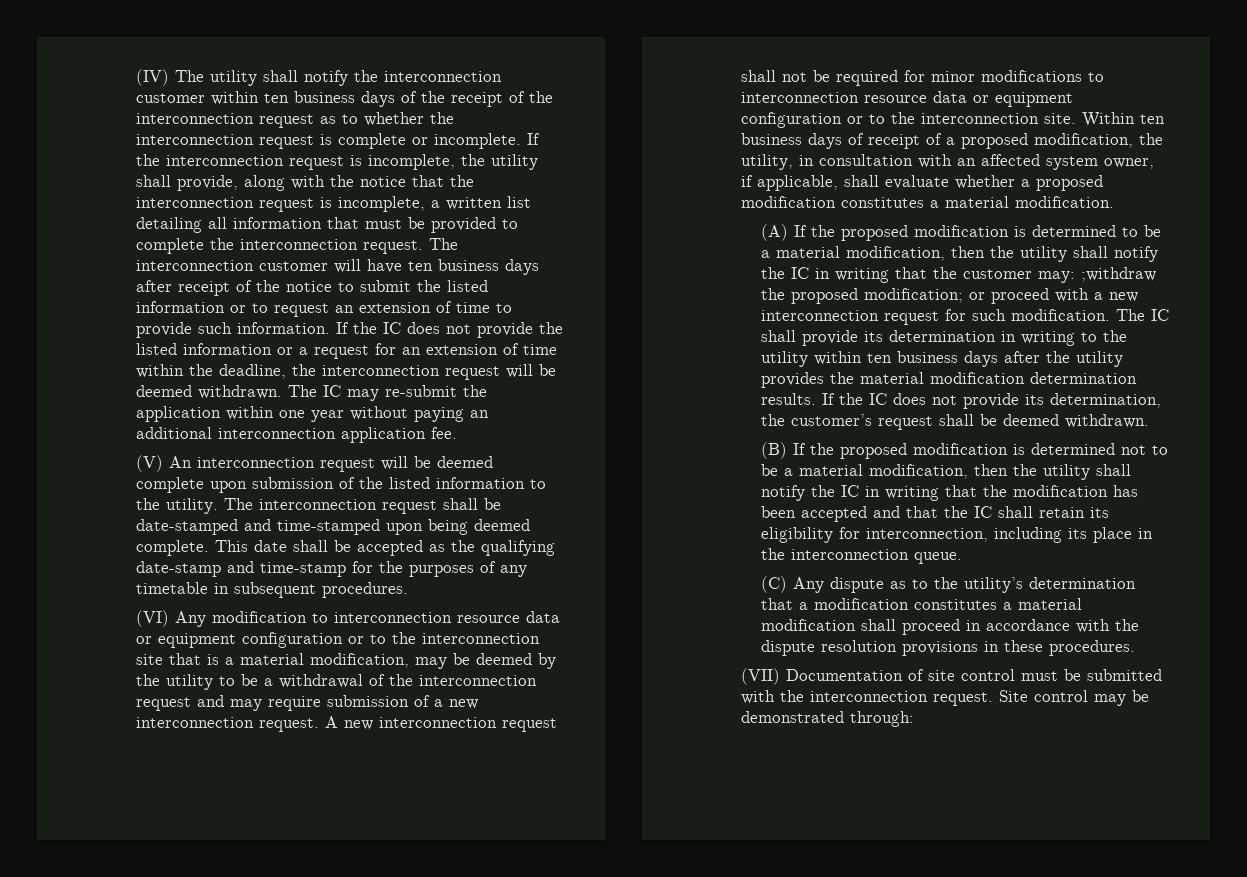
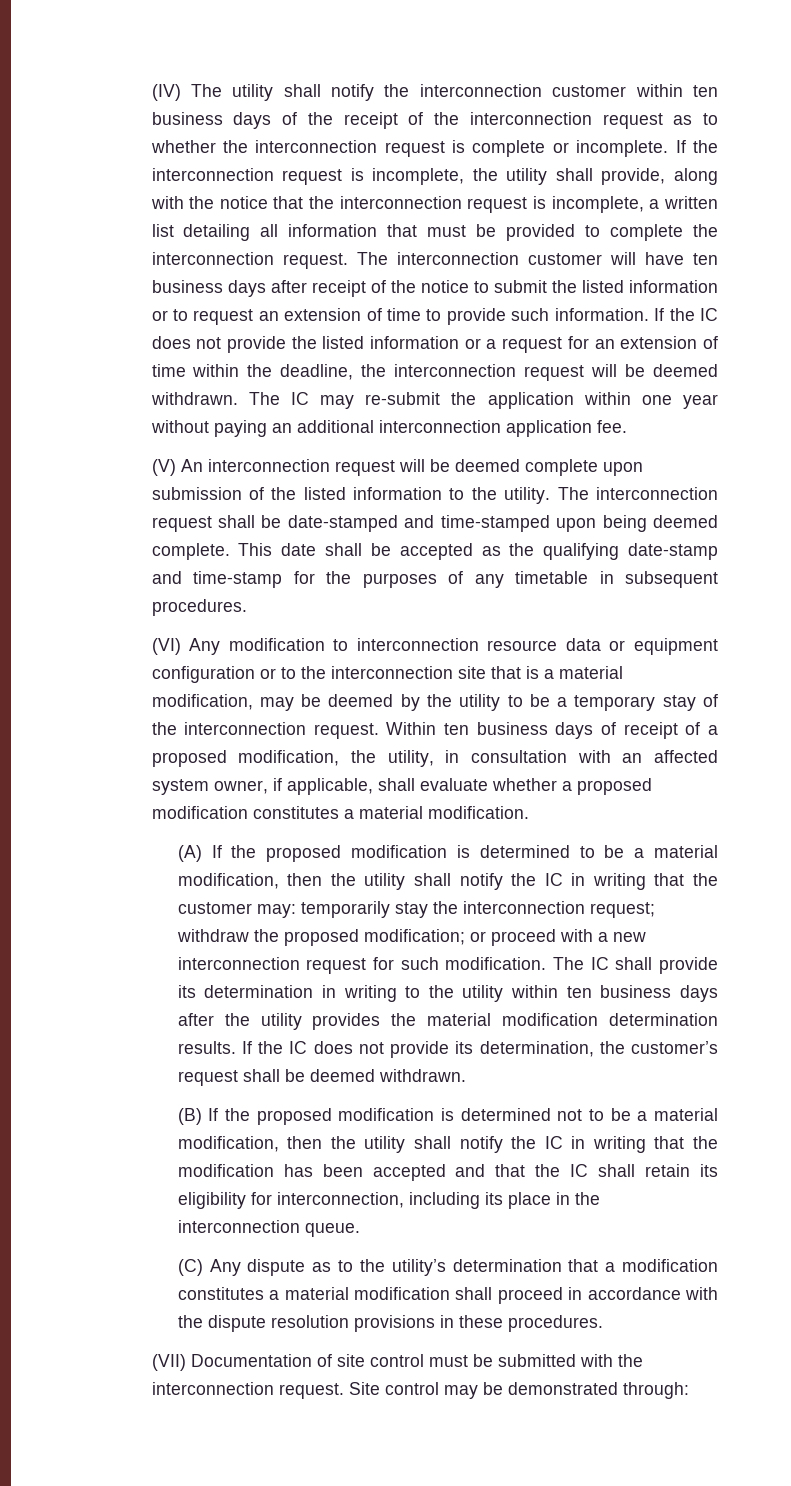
- (VI) Any modification to interconnection resource data or equipment configuration or to the interconnection site that is a material modification, may be deemed by the utility to be a withdrawal of the interconnection request and may require submission of a new interconnection request. A new interconnection request shall not be required for minor modifications to interconnection resource data or equipment configuration or to the interconnection site.
+ (VI) Any modification to interconnection resource data or equipment configuration or to the interconnection site that is a material modification, may be deemed by the utility to be a temporary stay of the interconnection request.
- (A) If the proposed modification is determined to be a material modification, then the utility shall notify the IC in writing that the customer may: ;withdraw the proposed modification; or proceed with a new interconnection request for such modification.
+ (A) If the proposed modification is determined to be a material modification, then the utility shall notify the IC in writing that the customer may: temporarily stay the interconnection request; withdraw the proposed modification; or proceed with a new interconnection request for such modification.

